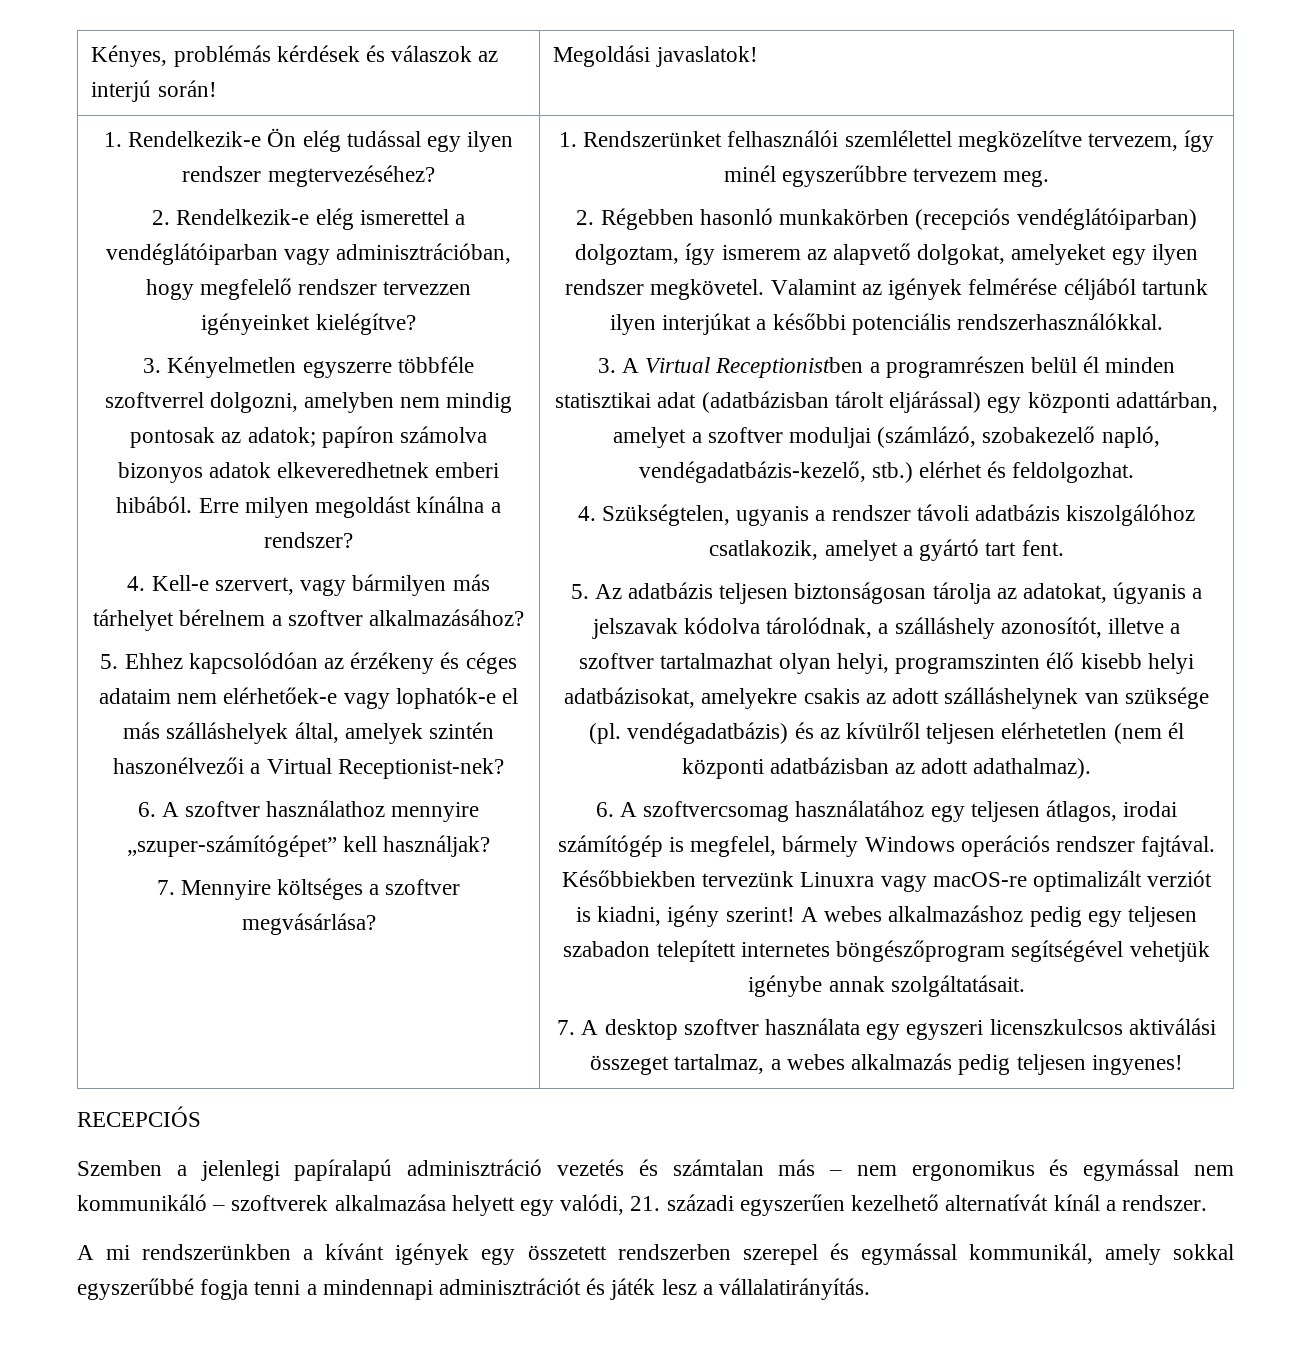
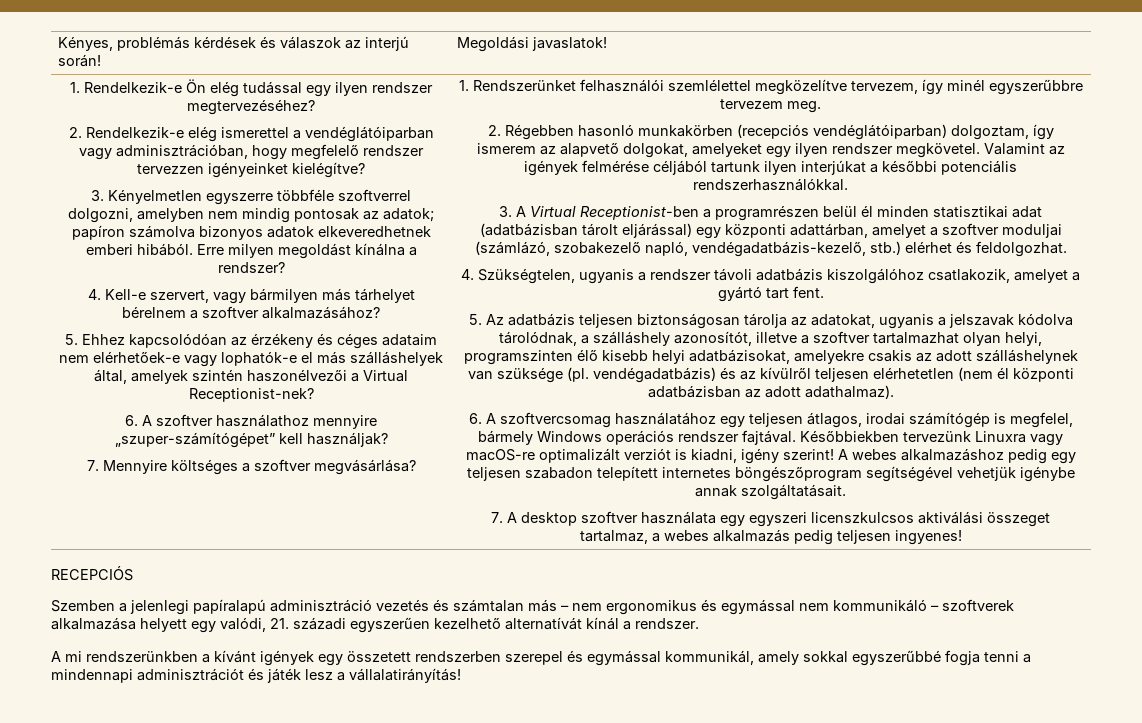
- 3. A Virtual Receptionistben a programrészen belül él minden statisztikai adat (adatbázisban tárolt eljárással) egy központi adattárban, amelyet a szoftver moduljai (számlázó, szobakezelő napló, vendégadatbázis-kezelő, stb.) elérhet és feldolgozhat.
+ 3. A Virtual Receptionist-ben a programrészen belül él minden statisztikai adat (adatbázisban tárolt eljárással) egy központi adattárban, amelyet a szoftver moduljai (számlázó, szobakezelő napló, vendégadatbázis-kezelő, stb.) elérhet és feldolgozhat.
- 5. Az adatbázis teljesen biztonságosan tárolja az adatokat, úgyanis a jelszavak kódolva tárolódnak, a szálláshely azonosítót, illetve a szoftver tartalmazhat olyan helyi, programszinten élő kisebb helyi adatbázisokat, amelyekre csakis az adott szálláshelynek van szüksége (pl. vendégadatbázis) és az kívülről teljesen elérhetetlen (nem él központi adatbázisban az adott adathalmaz).
+ 5. Az adatbázis teljesen biztonságosan tárolja az adatokat, ugyanis a jelszavak kódolva tárolódnak, a szálláshely azonosítót, illetve a szoftver tartalmazhat olyan helyi, programszinten élő kisebb helyi adatbázisokat, amelyekre csakis az adott szálláshelynek van szüksége (pl. vendégadatbázis) és az kívülről teljesen elérhetetlen (nem él központi adatbázisban az adott adathalmaz).
- A mi rendszerünkben a kívánt igények egy összetett rendszerben szerepel és egymással kommunikál, amely sokkal egyszerűbbé fogja tenni a mindennapi adminisztrációt és játék lesz a vállalatirányítás.
+ A mi rendszerünkben a kívánt igények egy összetett rendszerben szerepel és egymással kommunikál, amely sokkal egyszerűbbé fogja tenni a mindennapi adminisztrációt és játék lesz a vállalatirányítás!

